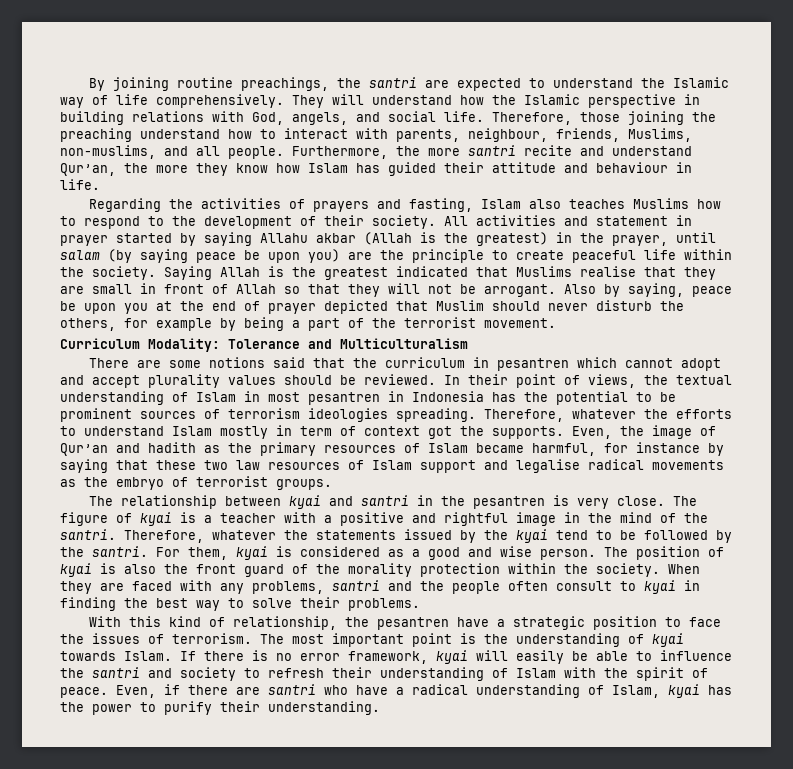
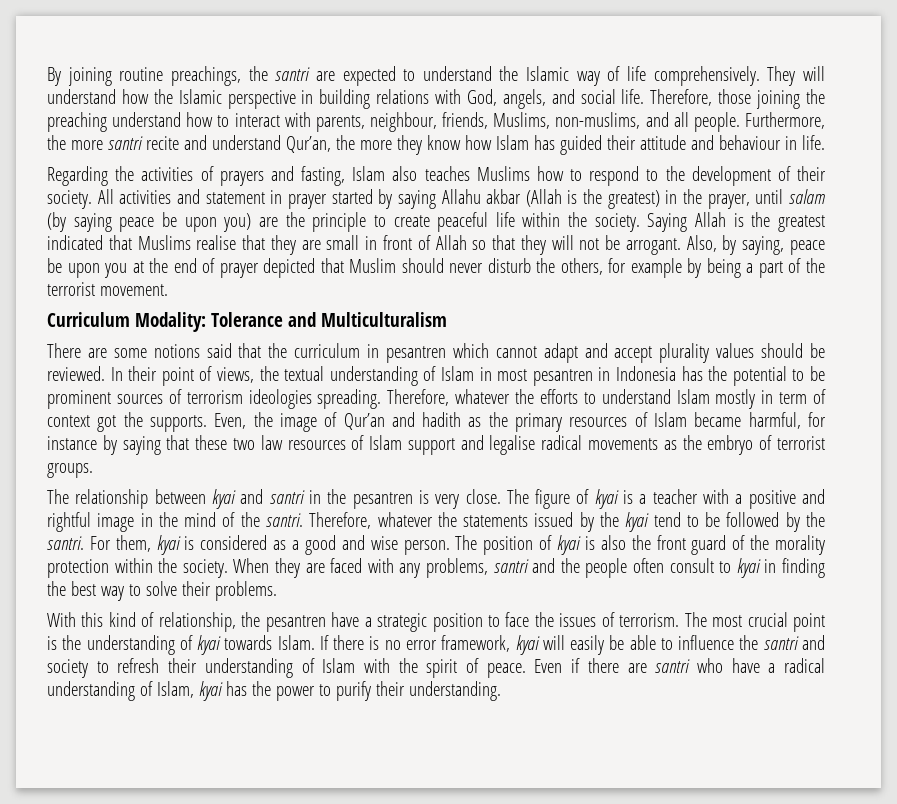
- Also by saying, peace be upon you at the end of prayer depicted that Muslim should never disturb the others, for example by being a part of the terrorist movement.
+ Also, by saying, peace be upon you at the end of prayer depicted that Muslim should never disturb the others, for example by being a part of the terrorist movement.
- There are some notions said that the curriculum in pesantren which cannot adopt and accept plurality values should be reviewed.
+ There are some notions said that the curriculum in pesantren which cannot adapt and accept plurality values should be reviewed.
- The most important point is the understanding of kyai towards Islam.
+ The most crucial point is the understanding of kyai towards Islam.
- Even, if there are santri who have a radical understanding of Islam, kyai has the power to purify their understanding.
+ Even if there are santri who have a radical understanding of Islam, kyai has the power to purify their understanding.

